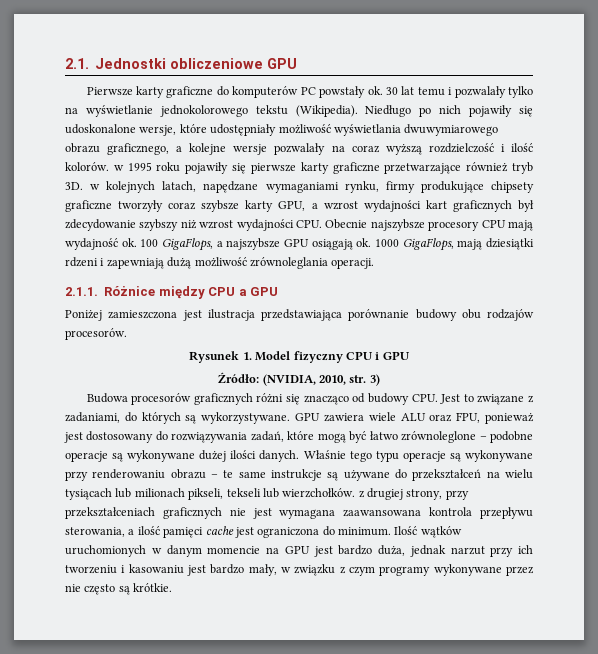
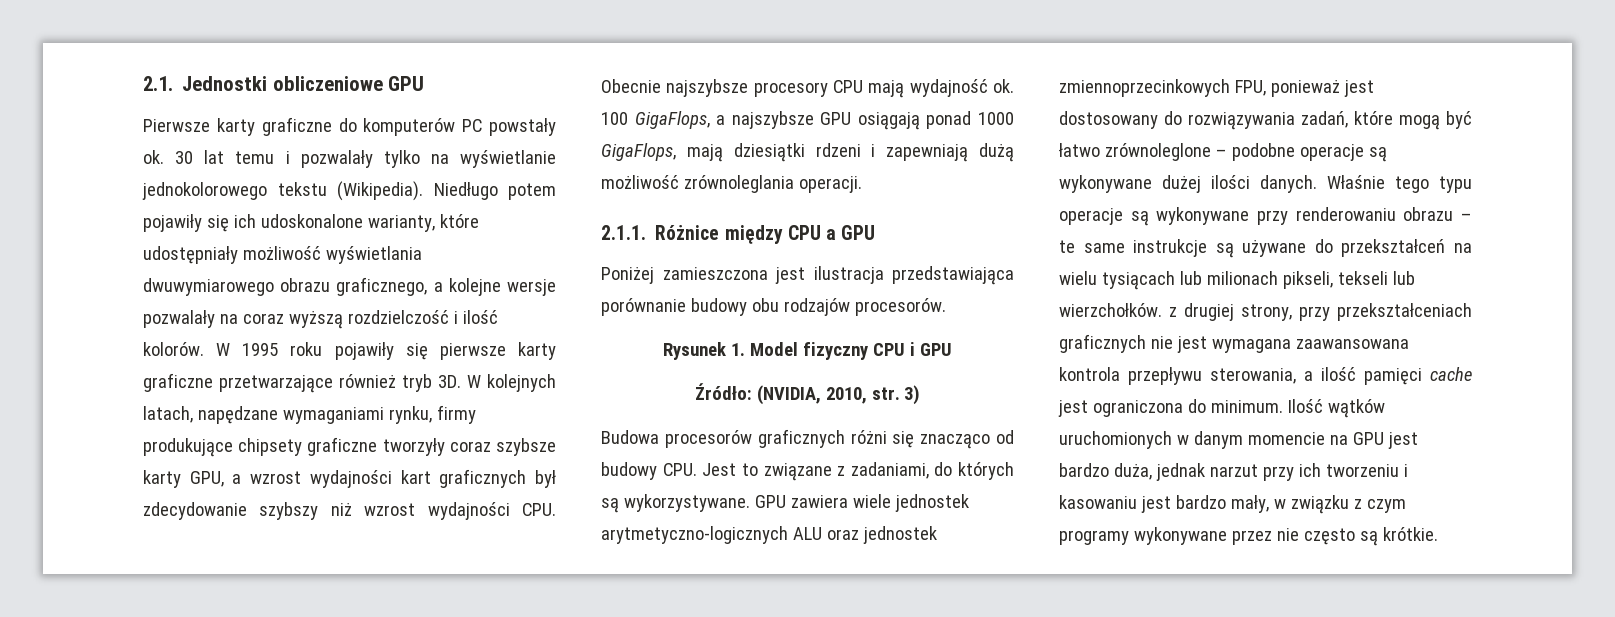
- Niedługo po nich pojawiły się udoskonalone wersje, które udostępniały możliwość wyświetlania dwuwymiarowego obrazu graficznego, a kolejne wersje pozwalały na coraz wyższą rozdzielczość i ilość kolorów. w 1995 roku pojawiły się pierwsze karty graficzne przetwarzające również tryb 3D. w kolejnych latach, napędzane wymaganiami rynku, firmy produkujące chipsety graficzne tworzyły coraz szybsze karty GPU, a wzrost wydajności kart graficznych był zdecydowanie szybszy niż wzrost wydajności CPU. Obecnie najszybsze procesory CPU mają wydajność ok.
+ Niedługo potem pojawiły się ich udoskonalone warianty, które udostępniały możliwość wyświetlania dwuwymiarowego obrazu graficznego, a kolejne wersje pozwalały na coraz wyższą rozdzielczość i ilość kolorów. W 1995 roku pojawiły się pierwsze karty graficzne przetwarzające również tryb 3D. W kolejnych latach, napędzane wymaganiami rynku, firmy produkujące chipsety graficzne tworzyły coraz szybsze karty GPU, a wzrost wydajności kart graficznych był zdecydowanie szybszy niż wzrost wydajności CPU. Obecnie najszybsze procesory CPU mają wydajność ok.
- 100 GigaFlops, a najszybsze GPU osiągają ok. 1000 GigaFlops, mają dziesiątki rdzeni i zapewniają dużą możliwość zrównoleglania operacji.
+ 100 GigaFlops, a najszybsze GPU osiągają ponad 1000 GigaFlops, mają dziesiątki rdzeni i zapewniają dużą możliwość zrównoleglania operacji.
- GPU zawiera wiele ALU oraz FPU, ponieważ jest dostosowany do rozwiązywania zadań, które mogą być łatwo zrównoleglone – podobne operacje są wykonywane dużej ilości danych.
+ GPU zawiera wiele jednostek arytmetyczno-logicznych ALU oraz jednostek zmiennoprzecinkowych FPU, ponieważ jest dostosowany do rozwiązywania zadań, które mogą być łatwo zrównoleglone – podobne operacje są wykonywane dużej ilości danych.

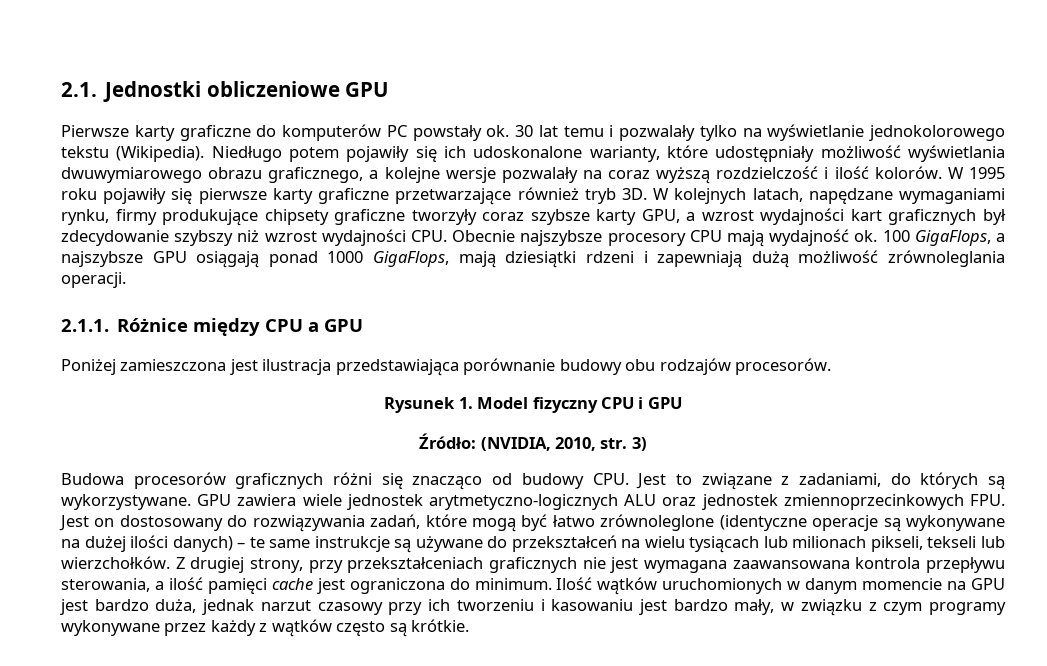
- GPU zawiera wiele jednostek arytmetyczno-logicznych ALU oraz jednostek zmiennoprzecinkowych FPU, ponieważ jest dostosowany do rozwiązywania zadań, które mogą być łatwo zrównoleglone – podobne operacje są wykonywane dużej ilości danych. Właśnie tego typu operacje są wykonywane przy renderowaniu obrazu – te same instrukcje są używane do przekształceń na wielu tysiącach lub milionach pikseli, tekseli lub wierzchołków. z drugiej strony, przy przekształceniach graficznych nie jest wymagana zaawansowana kontrola przepływu sterowania, a ilość pamięci cache jest ograniczona do minimum.
+ GPU zawiera wiele jednostek arytmetyczno-logicznych ALU oraz jednostek zmiennoprzecinkowych FPU. Jest on dostosowany do rozwiązywania zadań, które mogą być łatwo zrównoleglone (identyczne operacje są wykonywane na dużej ilości danych) – te same instrukcje są używane do przekształceń na wielu tysiącach lub milionach pikseli, tekseli lub wierzchołków. Z drugiej strony, przy przekształceniach graficznych nie jest wymagana zaawansowana kontrola przepływu sterowania, a ilość pamięci cache jest ograniczona do minimum.
- Ilość wątków uruchomionych w danym momencie na GPU jest bardzo duża, jednak narzut przy ich tworzeniu i kasowaniu jest bardzo mały, w związku z czym programy wykonywane przez nie często są krótkie.
+ Ilość wątków uruchomionych w danym momencie na GPU jest bardzo duża, jednak narzut czasowy przy ich tworzeniu i kasowaniu jest bardzo mały, w związku z czym programy wykonywane przez każdy z wątków często są krótkie.

